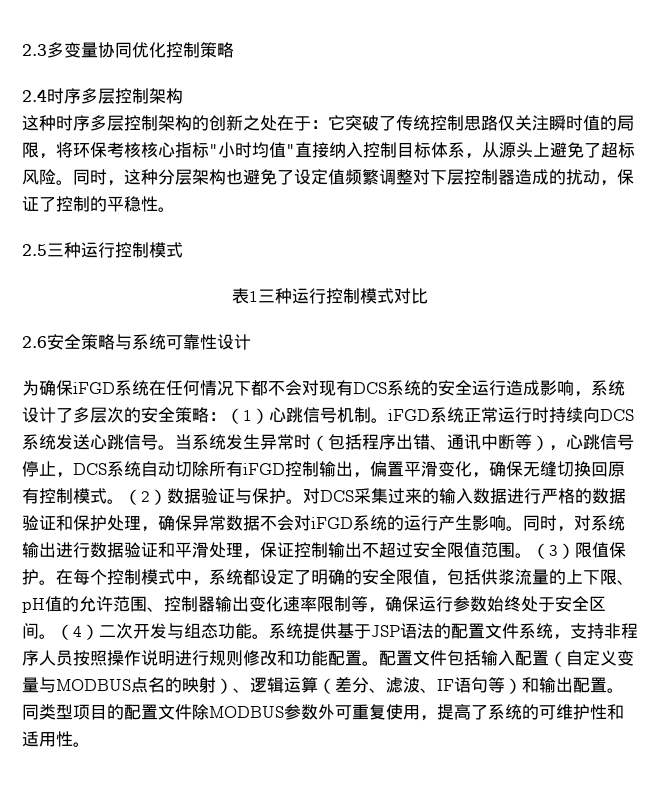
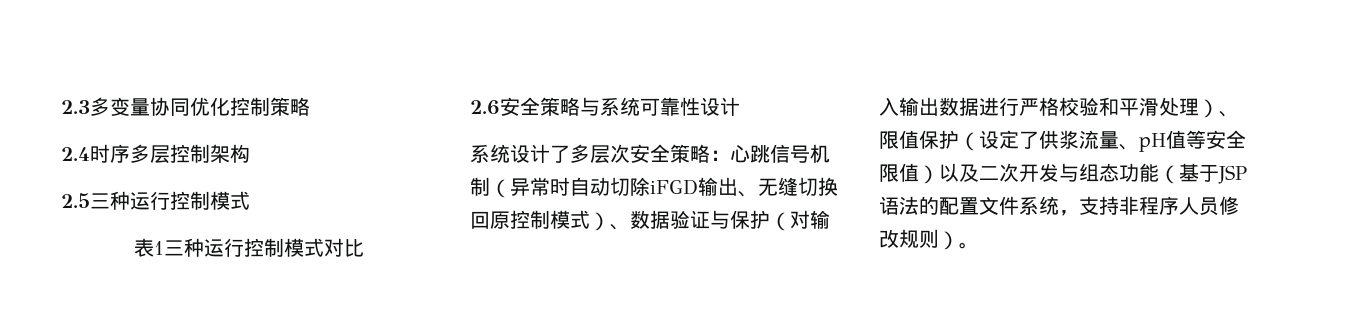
- 这种时序多层控制架构的创新之处在于：它突破了传统控制思路仅关注瞬时值的局限，将环保考核核心指标"小时均值"直接纳入控制目标体系，从源头上避免了超标风险。同时，这种分层架构也避免了设定值频繁调整对下层控制器造成的扰动，保证了控制的平稳性。
- 为确保iFGD系统在任何情况下都不会对现有DCS系统的安全运行造成影响，系统设计了多层次的安全策略：（1）心跳信号机制。iFGD系统正常运行时持续向DCS系统发送心跳信号。当系统发生异常时（包括程序出错、通讯中断等），心跳信号停止，DCS系统自动切除所有iFGD控制输出，偏置平滑变化，确保无缝切换回原有控制模式。（2）数据验证与保护。对DCS采集过来的输入数据进行严格的数据验证和保护处理，确保异常数据不会对iFGD系统的运行产生影响。同时，对系统输出进行数据验证和平滑处理，保证控制输出不超过安全限值范围。（3）限值保护。在每个控制模式中，系统都设定了明确的安全限值，包括供浆流量的上下限、pH值的允许范围、控制器输出变化速率限制等，确保运行参数始终处于安全区间。（4）二次开发与组态功能。系统提供基于JSP语法的配置文件系统，支持非程序人员按照操作说明进行规则修改和功能配置。配置文件包括输入配置（自定义变量与MODBUS点名的映射）、逻辑运算（差分、滤波、IF语句等）和输出配置。同类型项目的配置文件除MODBUS参数外可重复使用，提高了系统的可维护性和适用性。
+ 系统设计了多层次安全策略：心跳信号机制（异常时自动切除iFGD输出、无缝切换回原控制模式）、数据验证与保护（对输入输出数据进行严格校验和平滑处理）、限值保护（设定了供浆流量、pH值等安全限值）以及二次开发与组态功能（基于JSP语法的配置文件系统，支持非程序人员修改规则）。

